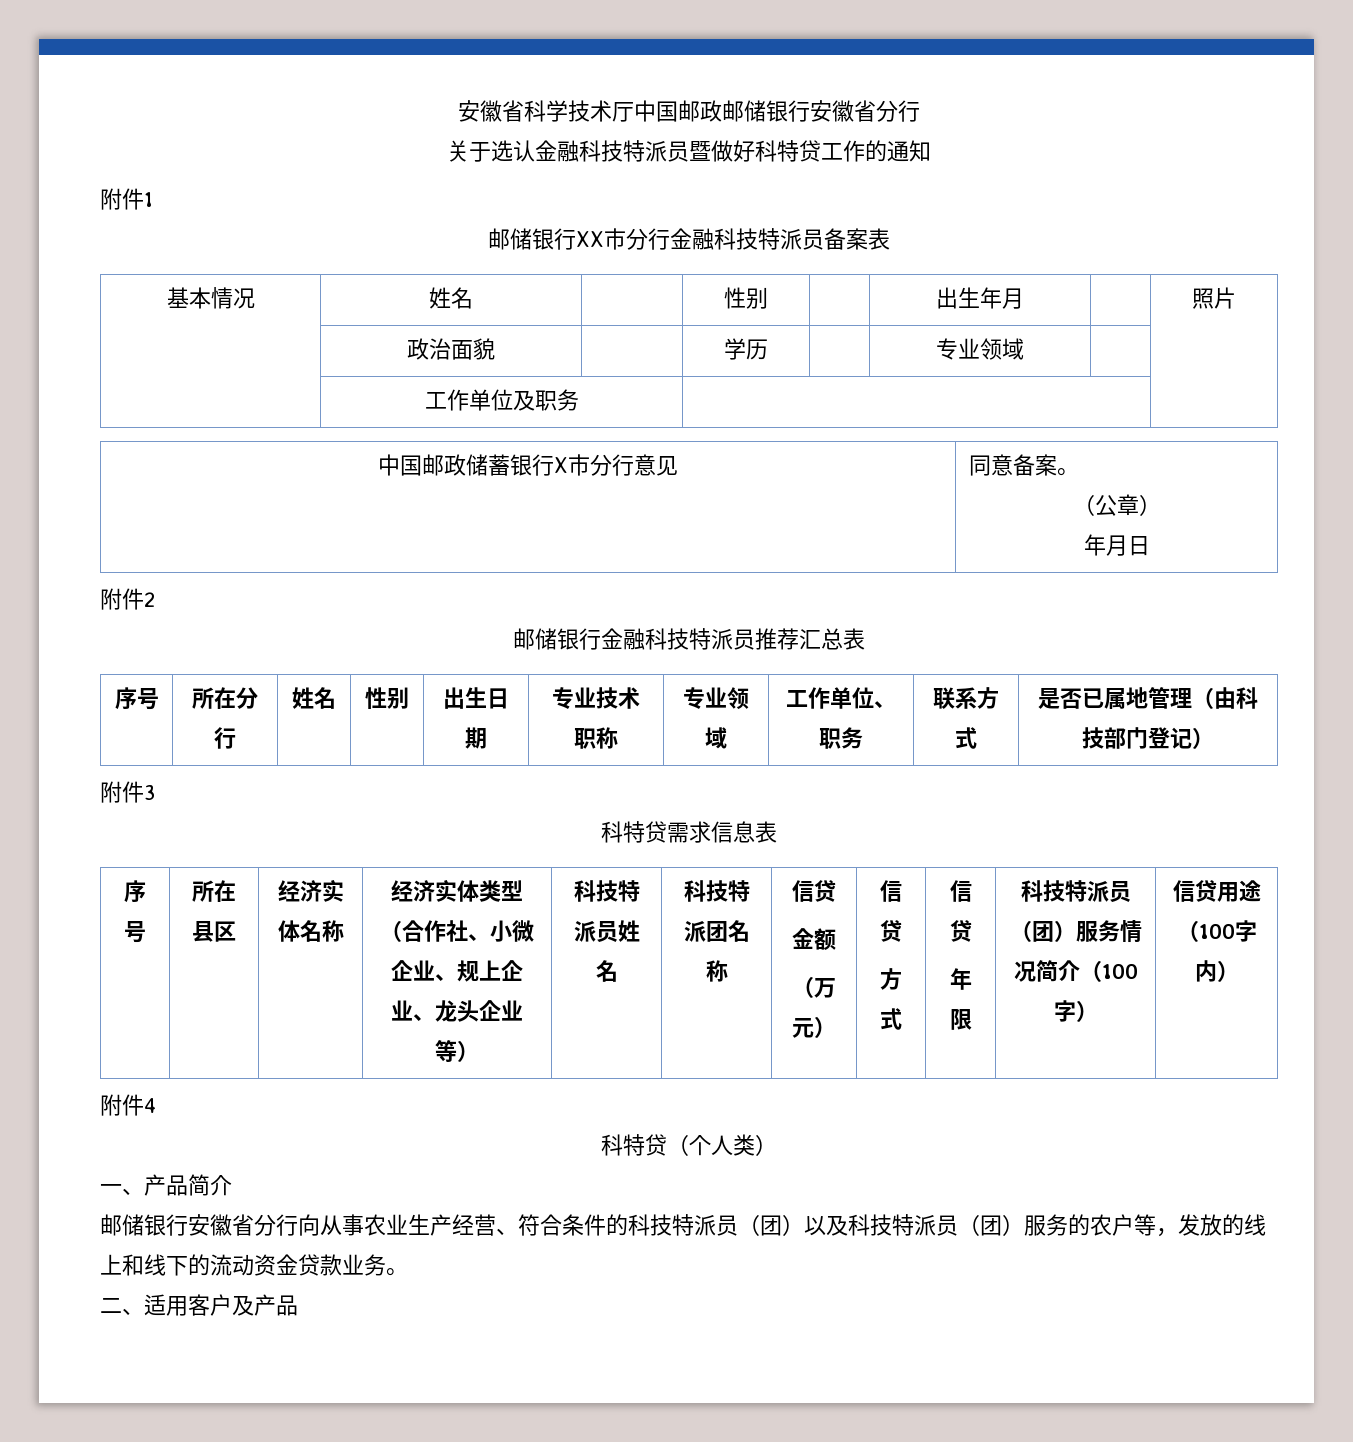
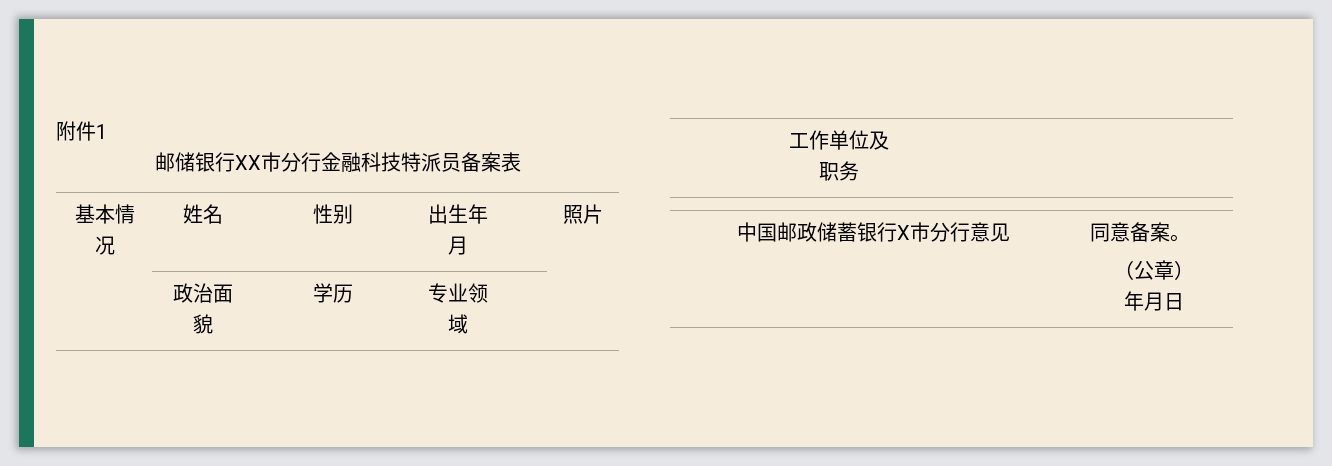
- 安徽省科学技术厅中国邮政邮储银行安徽省分行
- 关于选认金融科技特派员暨做好科特贷工作的通知
- 附件2
- 邮储银行金融科技特派员推荐汇总表
- 序号 | 所在分行 | 姓名 | 性别 | 出生日期 | 专业技术职称 | 专业领域 | 工作单位、职务 | 联系方式 | 是否已属地管理（由科技部门登记）
- 附件3
- 科特贷需求信息表
- 序号 | 所在县区 | 经济实体名称 | 经济实体类型（合作社、小微企业、规上企业、龙头企业等） | 科技特派员姓名 | 科技特派团名称 | 信贷
- 金额
- （万元） | 信贷
- 方式 | 信贷
- 年限 | 科技特派员（团）服务情况简介（100字） | 信贷用途（100字内）
- 附件4
- 科特贷（个人类）
- 一、产品简介
- 邮储银行安徽省分行向从事农业生产经营、符合条件的科技特派员（团）以及科技特派员（团）服务的农户等，发放的线上和线下的流动资金贷款业务。
- 二、适用客户及产品

